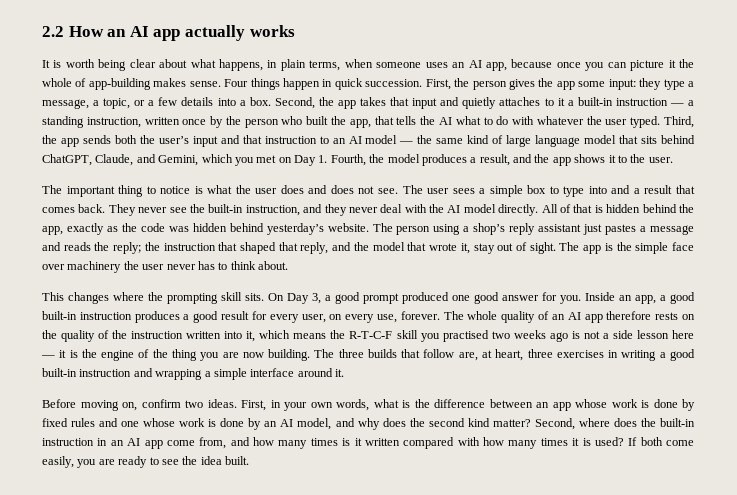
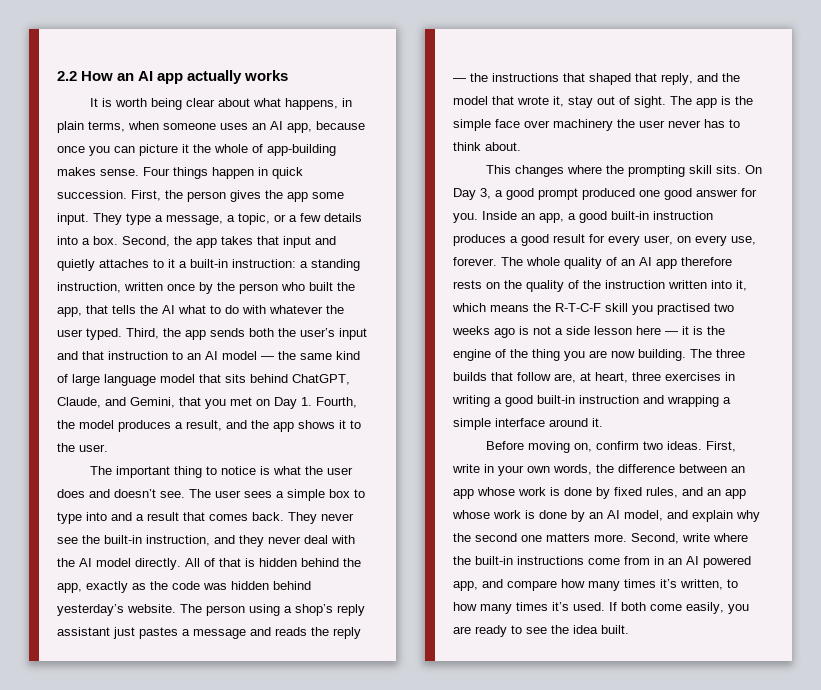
- First, the person gives the app some input: they type a message, a topic, or a few details into a box.
+ First, the person gives the app some input. They type a message, a topic, or a few details into a box.
- Second, the app takes that input and quietly attaches to it a built-in instruction — a standing instruction, written once by the person who built the app, that tells the AI what to do with whatever the user typed.
+ Second, the app takes that input and quietly attaches to it a built-in instruction: a standing instruction, written once by the person who built the app, that tells the AI what to do with whatever the user typed.
- Third, the app sends both the user’s input and that instruction to an AI model — the same kind of large language model that sits behind ChatGPT, Claude, and Gemini, which you met on Day 1. Fourth, the model produces a result, and the app shows it to the user.
+ Third, the app sends both the user’s input and that instruction to an AI model — the same kind of large language model that sits behind ChatGPT, Claude, and Gemini, that you met on Day 1. Fourth, the model produces a result, and the app shows it to the user.
- The important thing to notice is what the user does and does not see.
+ The important thing to notice is what the user does and doesn’t see.
- The person using a shop’s reply assistant just pastes a message and reads the reply; the instruction that shaped that reply, and the model that wrote it, stay out of sight.
+ The person using a shop’s reply assistant just pastes a message and reads the reply — the instructions that shaped that reply, and the model that wrote it, stay out of sight.
- First, in your own words, what is the difference between an app whose work is done by fixed rules and one whose work is done by an AI model, and why does the second kind matter? Second, where does the built-in instruction in an AI app come from, and how many times is it written compared with how many times it is used?
+ First, write in your own words, the difference between an app whose work is done by fixed rules, and an app whose work is done by an AI model, and explain why the second one matters more. Second, write where the built-in instructions come from in an AI powered app, and compare how many times it’s written, to how many times it’s used.

